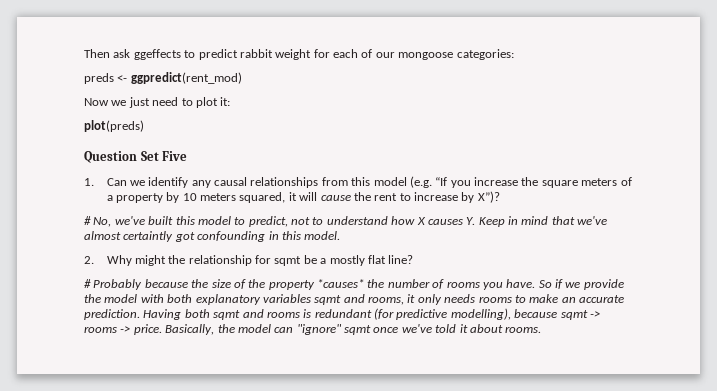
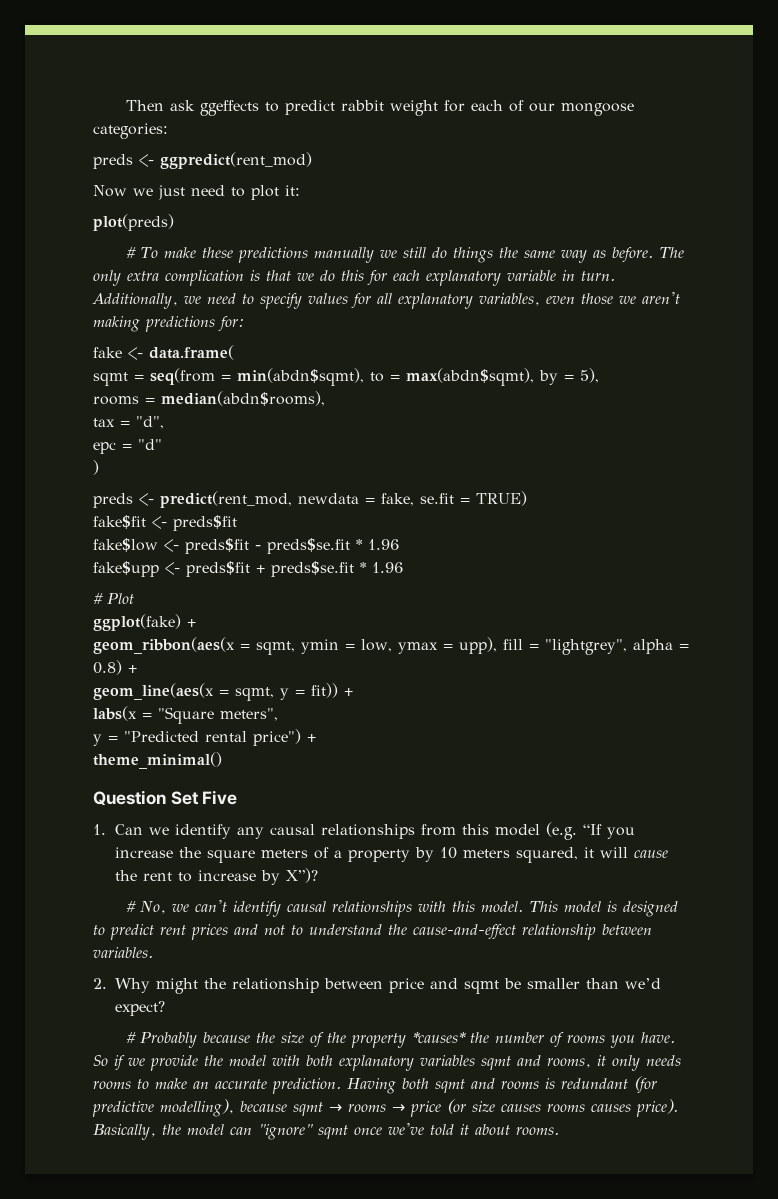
+ # To make these predictions manually we still do things the same way as before. The only extra complication is that we do this for each explanatory variable in turn. Additionally, we need to specify values for all explanatory variables, even those we aren't making predictions for:
+ fake <- data.frame(
+ sqmt = seq(from = min(abdn$sqmt), to = max(abdn$sqmt), by = 5),
+ rooms = median(abdn$rooms),
+ tax = "d",
+ epc = "d"
+ )
+ preds <- predict(rent_mod, newdata = fake, se.fit = TRUE)
+ fake$fit <- preds$fit
+ fake$low <- preds$fit - preds$se.fit * 1.96
+ fake$upp <- preds$fit + preds$se.fit * 1.96
+ # Plot
+ ggplot(fake) +
+ geom_ribbon(aes(x = sqmt, ymin = low, ymax = upp), fill = "lightgrey", alpha = 0.8) +
+ geom_line(aes(x = sqmt, y = fit)) +
+ labs(x = "Square meters",
+ y = "Predicted rental price") +
+ theme_minimal()
- # No, we've built this model to predict, not to understand how X causes Y. Keep in mind that we've almost certaintly got confounding in this model.
+ # No, we can't identify causal relationships with this model. This model is designed to predict rent prices and not to understand the cause-and-effect relationship between variables.
- 2. Why might the relationship for sqmt be a mostly flat line?
+ 2. Why might the relationship between price and sqmt be smaller than we’d expect?
- Having both sqmt and rooms is redundant (for predictive modelling), because sqmt -> rooms -> price.
+ Having both sqmt and rooms is redundant (for predictive modelling), because sqmt → rooms → price (or size causes rooms causes price).

